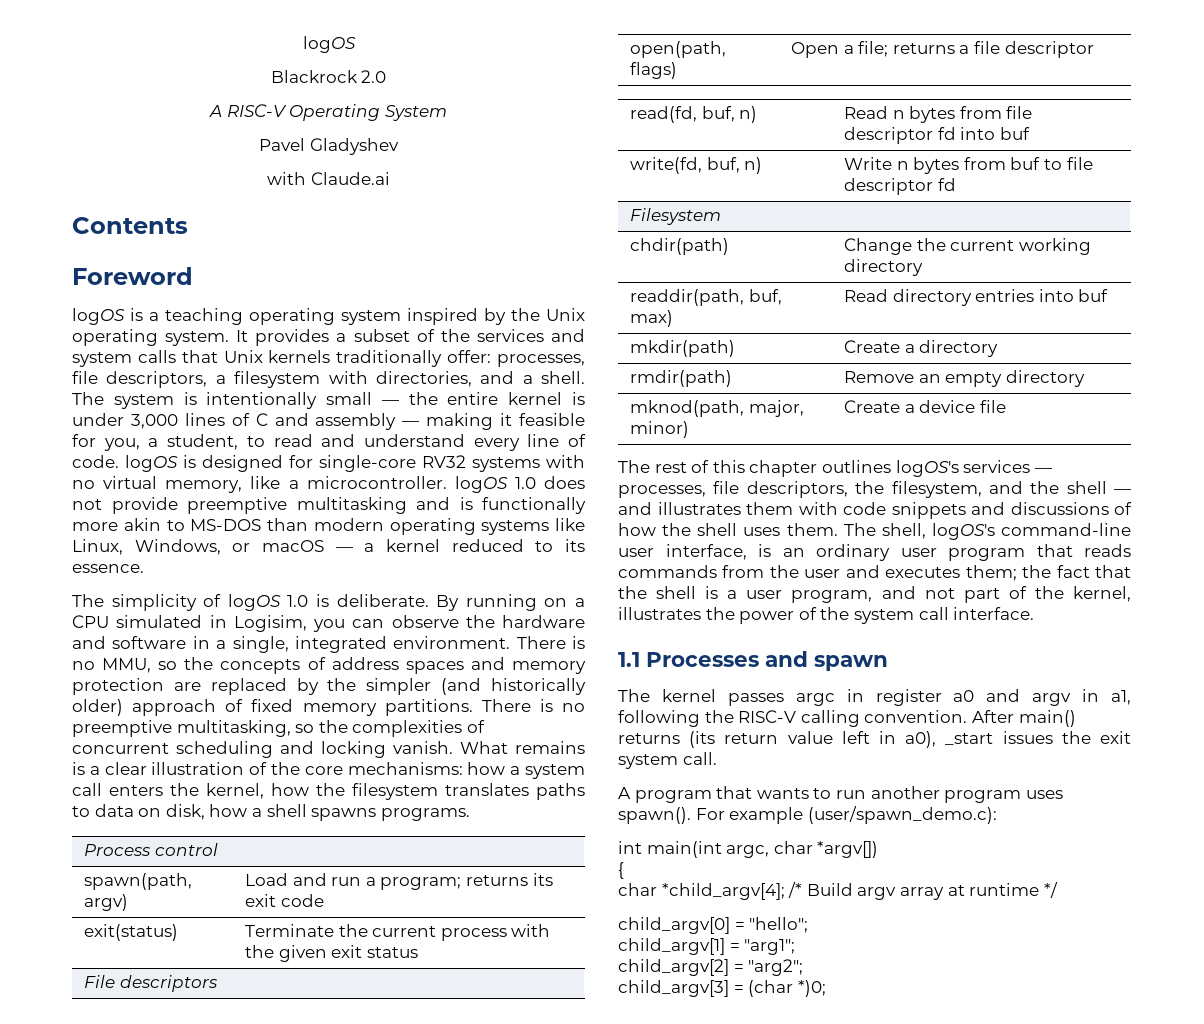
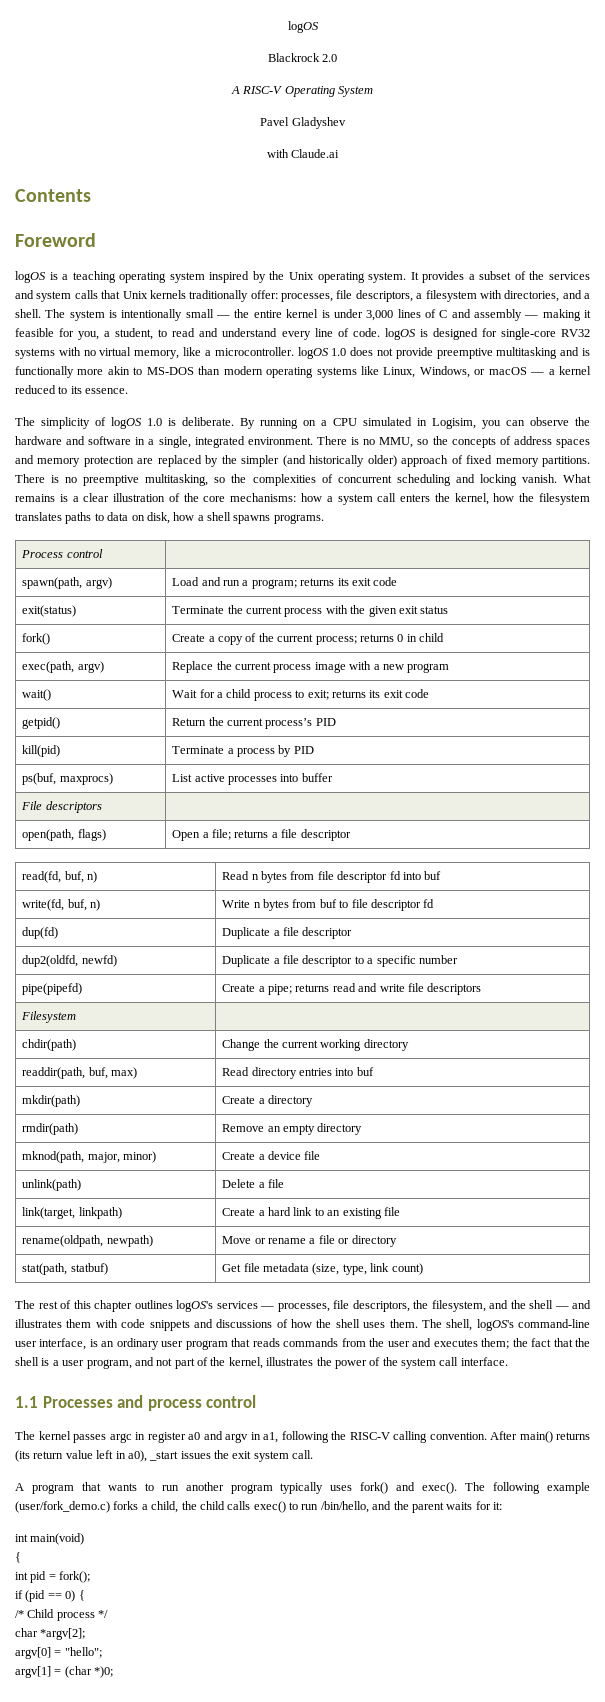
+ fork() | Create a copy of the current process; returns 0 in child
+ exec(path, argv) | Replace the current process image with a new program
+ wait() | Wait for a child process to exit; returns its exit code
+ getpid() | Return the current process’s PID
+ kill(pid) | Terminate a process by PID
+ ps(buf, maxprocs) | List active processes into buffer
+ dup(fd) | Duplicate a file descriptor
+ dup2(oldfd, newfd) | Duplicate a file descriptor to a specific number
+ pipe(pipefd) | Create a pipe; returns read and write file descriptors
+ unlink(path) | Delete a file
+ link(target, linkpath) | Create a hard link to an existing file
+ rename(oldpath, newpath) | Move or rename a file or directory
+ stat(path, statbuf) | Get file metadata (size, type, link count)
- 1.1 Processes and spawn
+ 1.1 Processes and process control
- A program that wants to run another program uses spawn(). For example (user/spawn_demo.c):
- int main(int argc, char *argv[])
+ A program that wants to run another program typically uses fork() and exec(). The following example (user/fork_demo.c) forks a child, the child calls exec() to run /bin/hello, and the parent waits for it:
+ int main(void)
  {
- char *child_argv[4]; /* Build argv array at runtime */
- child_argv[0] = "hello";
- child_argv[1] = "arg1";
- child_argv[2] = "arg2";
- child_argv[3] = (char *)0;
+ int pid = fork();
+ if (pid == 0) {
+ /* Child process */
+ char *argv[2];
+ argv[0] = "hello";
+ argv[1] = (char *)0;

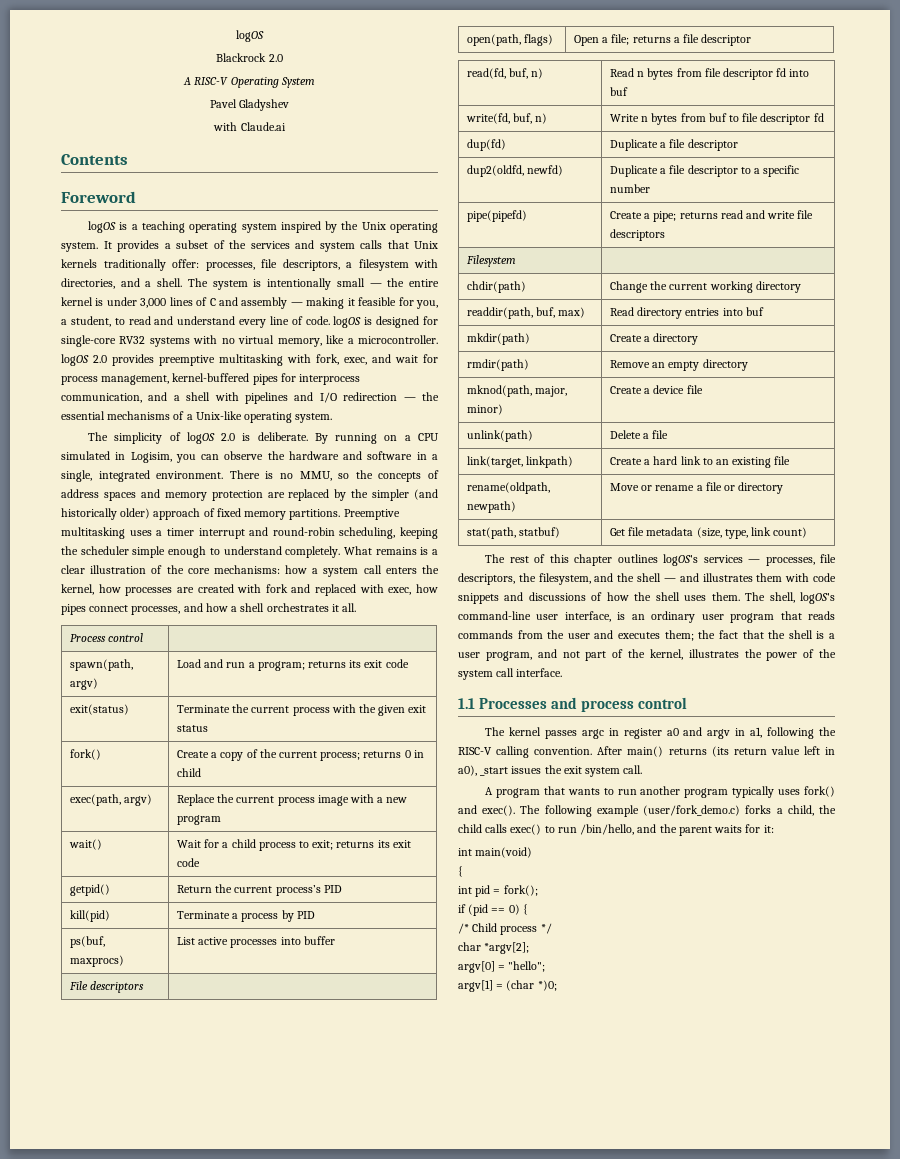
- The system is intentionally small — the entire kernel is under 3,000 lines of C and assembly — making it feasible for you, a student, to read and understand every line of code. logOS is designed for single-core RV32 systems with no virtual memory, like a microcontroller. logOS 1.0 does not provide preemptive multitasking and is functionally more akin to MS-DOS than modern operating systems like Linux, Windows, or macOS — a kernel reduced to its essence.
+ The system is intentionally small — the entire kernel is under 3,000 lines of C and assembly — making it feasible for you, a student, to read and understand every line of code. logOS is designed for single-core RV32 systems with no virtual memory, like a microcontroller. logOS 2.0 provides preemptive multitasking with fork, exec, and wait for process management, kernel-buffered pipes for interprocess communication, and a shell with pipelines and I/O redirection — the essential mechanisms of a Unix-like operating system.
- The simplicity of logOS 1.0 is deliberate.
+ The simplicity of logOS 2.0 is deliberate.
- There is no preemptive multitasking, so the complexities of concurrent scheduling and locking vanish.
+ Preemptive multitasking uses a timer interrupt and round-robin scheduling, keeping the scheduler simple enough to understand completely.
- What remains is a clear illustration of the core mechanisms: how a system call enters the kernel, how the filesystem translates paths to data on disk, how a shell spawns programs.
+ What remains is a clear illustration of the core mechanisms: how a system call enters the kernel, how processes are created with fork and replaced with exec, how pipes connect processes, and how a shell orchestrates it all.

